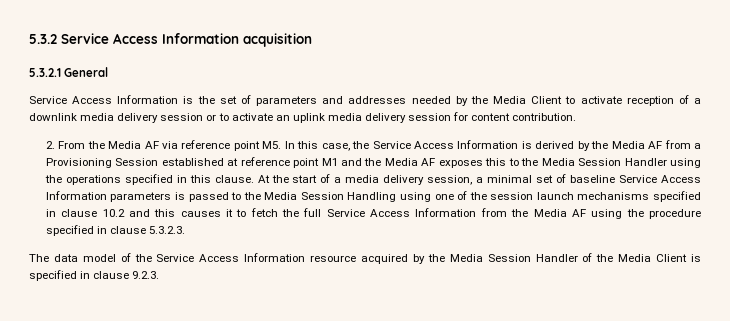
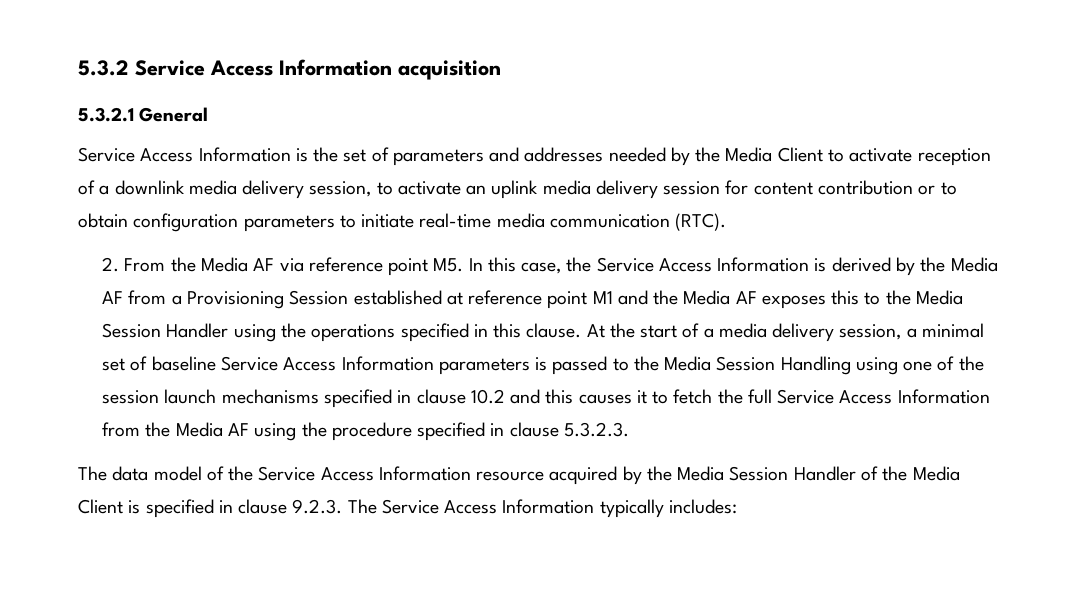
- Service Access Information is the set of parameters and addresses needed by the Media Client to activate reception of a downlink media delivery session or to activate an uplink media delivery session for content contribution.
+ Service Access Information is the set of parameters and addresses needed by the Media Client to activate reception of a downlink media delivery session, to activate an uplink media delivery session for content contribution or to obtain configuration parameters to initiate real-time media communication (RTC).
- The data model of the Service Access Information resource acquired by the Media Session Handler of the Media Client is specified in clause 9.2.3.
+ The data model of the Service Access Information resource acquired by the Media Session Handler of the Media Client is specified in clause 9.2.3. The Service Access Information typically includes:

